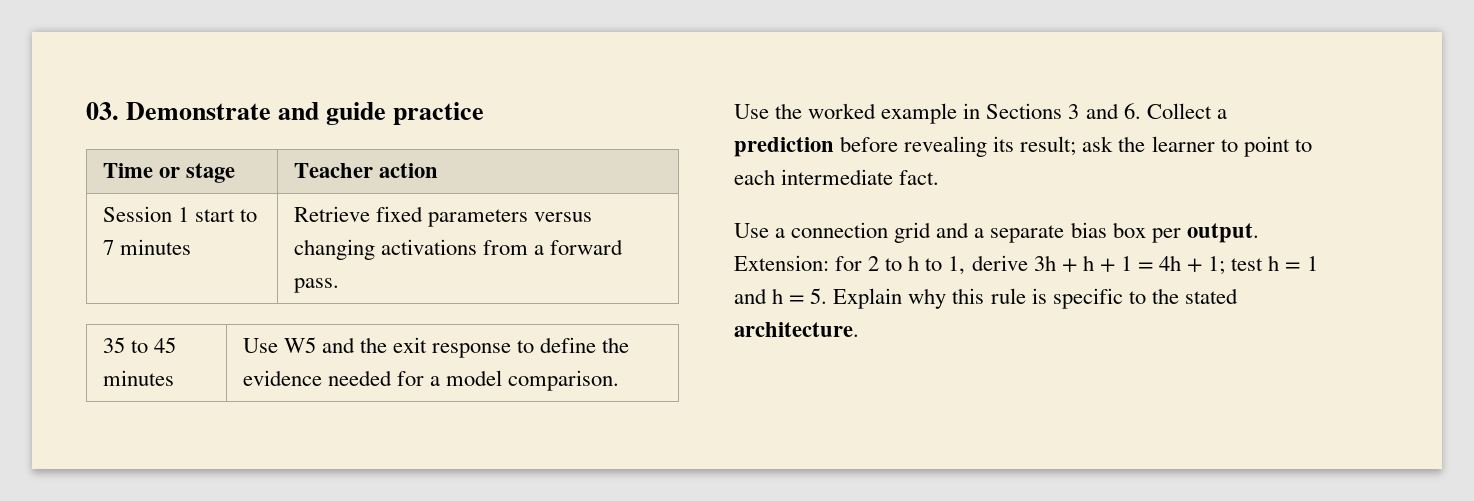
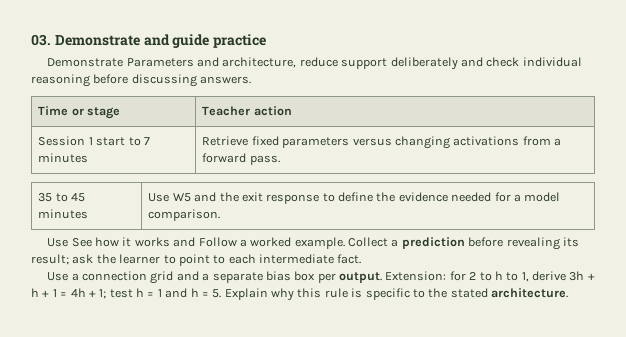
+ Demonstrate Parameters and architecture, reduce support deliberately and check individual reasoning before discussing answers.
- Use the worked example in Sections 3 and 6. Collect a prediction before revealing its result; ask the learner to point to each intermediate fact.
+ Use See how it works and Follow a worked example. Collect a prediction before revealing its result; ask the learner to point to each intermediate fact.

